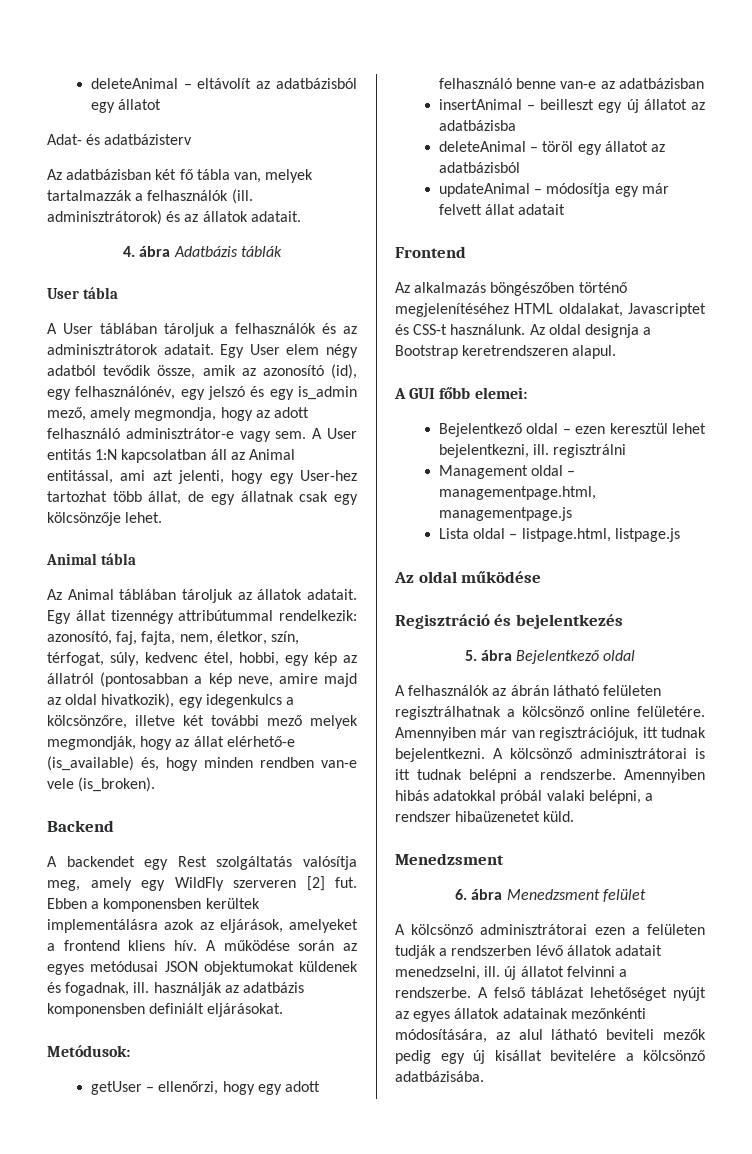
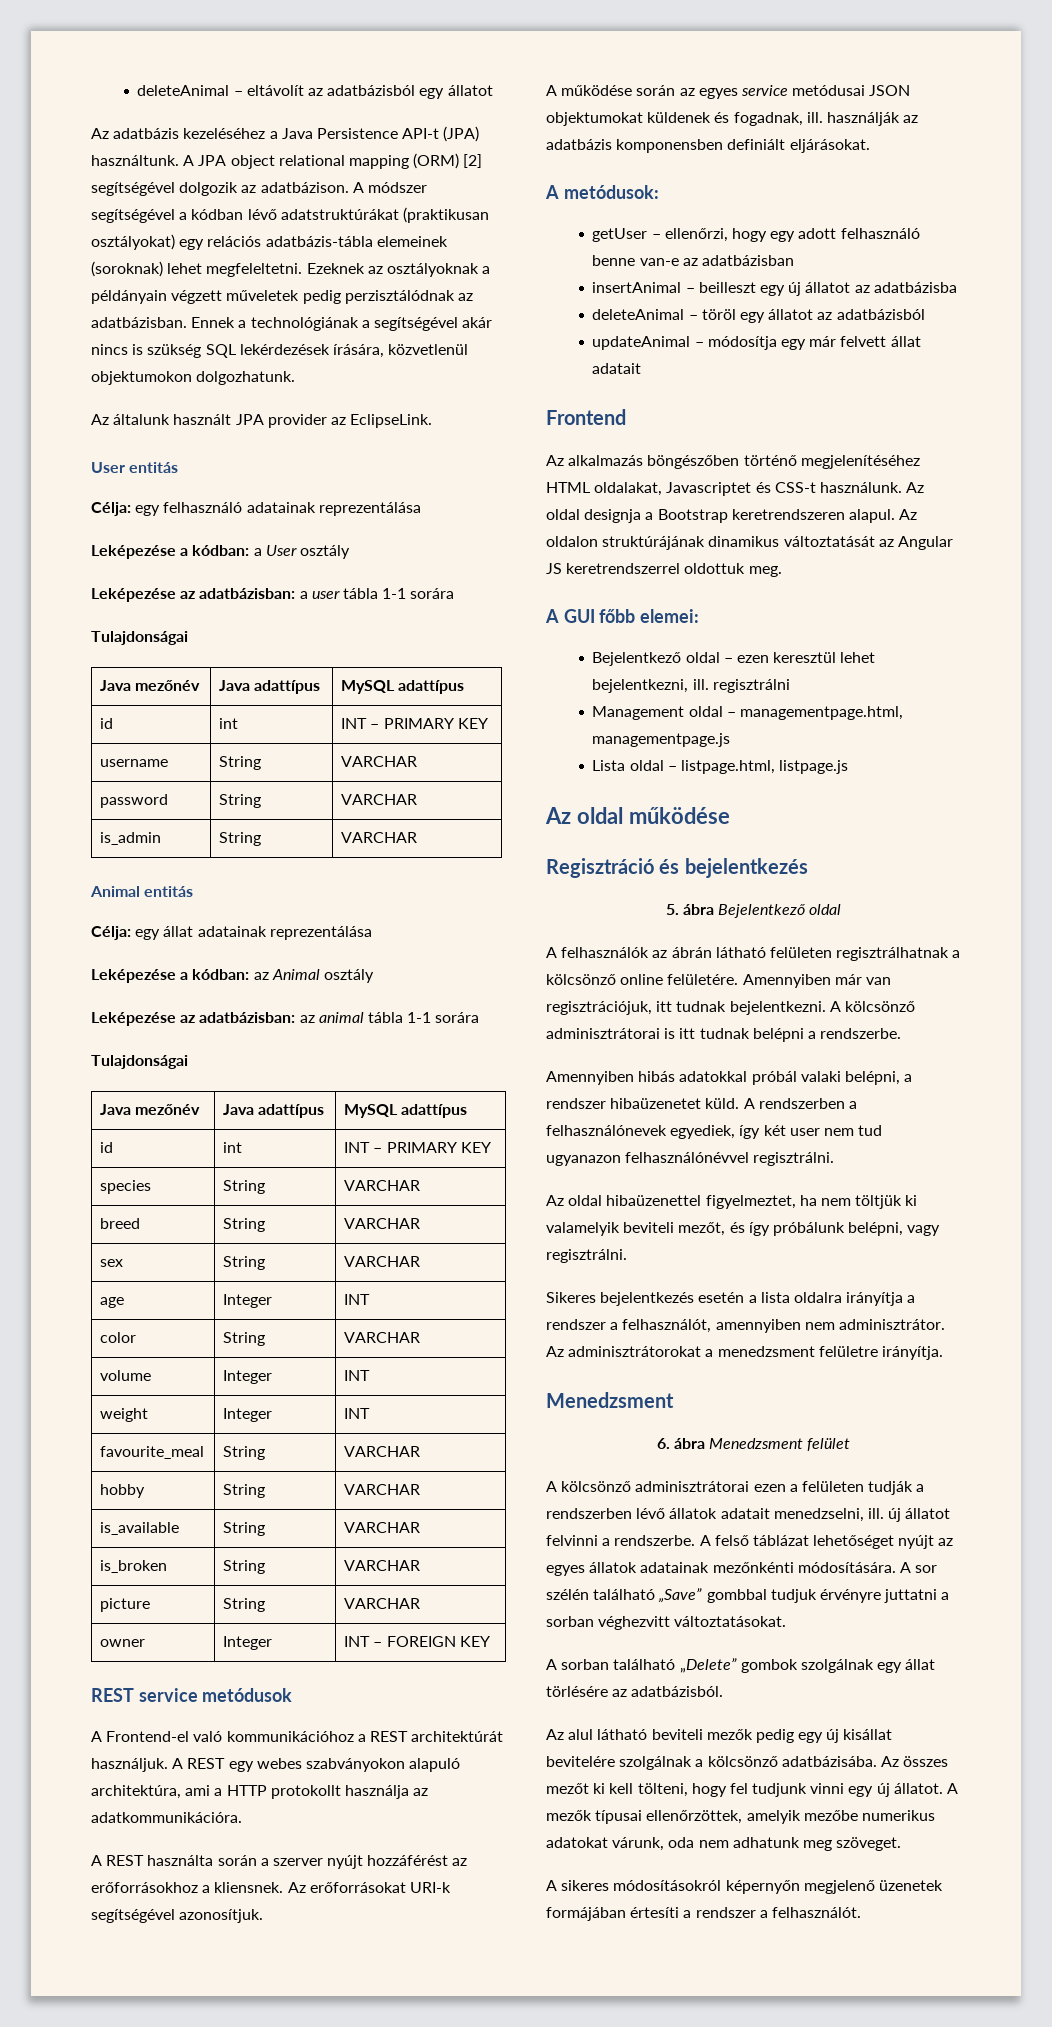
- Adat- és adatbázisterv
- Az adatbázisban két fő tábla van, melyek tartalmazzák a felhasználók (ill. adminisztrátorok) és az állatok adatait.
- 4. ábra Adatbázis táblák
- User tábla
- A User táblában tároljuk a felhasználók és az adminisztrátorok adatait. Egy User elem négy adatból tevődik össze, amik az azonosító (id), egy felhasználónév, egy jelszó és egy is_admin mező, amely megmondja, hogy az adott felhasználó adminisztrátor-e vagy sem. A User entitás 1:N kapcsolatban áll az Animal entitással, ami azt jelenti, hogy egy User-hez tartozhat több állat, de egy állatnak csak egy kölcsönzője lehet.
- Animal tábla
- Az Animal táblában tároljuk az állatok adatait. Egy állat tizennégy attribútummal rendelkezik: azonosító, faj, fajta, nem, életkor, szín, térfogat, súly, kedvenc étel, hobbi, egy kép az állatról (pontosabban a kép neve, amire majd az oldal hivatkozik), egy idegenkulcs a kölcsönzőre, illetve két további mező melyek megmondják, hogy az állat elérhető-e (is_available) és, hogy minden rendben van-e vele (is_broken).
- Backend
- A backendet egy Rest szolgáltatás valósítja meg, amely egy WildFly szerveren [2] fut. Ebben a komponensben kerültek implementálásra azok az eljárások, amelyeket a frontend kliens hív. A működése során az egyes metódusai JSON objektumokat küldenek és fogadnak, ill. használják az adatbázis komponensben definiált eljárásokat.
+ Az adatbázis kezeléséhez a Java Persistence API-t (JPA) használtunk. A JPA object relational mapping (ORM) [2] segítségével dolgozik az adatbázison. A módszer segítségével a kódban lévő adatstruktúrákat (praktikusan osztályokat) egy relációs adatbázis-tábla elemeinek (soroknak) lehet megfeleltetni. Ezeknek az osztályoknak a példányain végzett műveletek pedig perzisztálódnak az adatbázisban. Ennek a technológiának a segítségével akár nincs is szükség SQL lekérdezések írására, közvetlenül objektumokon dolgozhatunk.
+ Az általunk használt JPA provider az EclipseLink.
+ User entitás
+ Célja: egy felhasználó adatainak reprezentálása
+ Leképezése a kódban: a User osztály
+ Leképezése az adatbázisban: a user tábla 1-1 sorára
+ Tulajdonságai
+ Java mezőnév | Java adattípus | MySQL adattípus
+ id | int | INT – PRIMARY KEY
+ username | String | VARCHAR
+ password | String | VARCHAR
+ is_admin | String | VARCHAR
+ Animal entitás
+ Célja: egy állat adatainak reprezentálása
+ Leképezése a kódban: az Animal osztály
+ Leképezése az adatbázisban: az animal tábla 1-1 sorára
+ Tulajdonságai
+ Java mezőnév | Java adattípus | MySQL adattípus
+ id | int | INT – PRIMARY KEY
+ species | String | VARCHAR
+ breed | String | VARCHAR
+ sex | String | VARCHAR
+ age | Integer | INT
+ color | String | VARCHAR
+ volume | Integer | INT
+ weight | Integer | INT
+ favourite_meal | String | VARCHAR
+ hobby | String | VARCHAR
+ is_available | String | VARCHAR
+ is_broken | String | VARCHAR
+ picture | String | VARCHAR
+ owner | Integer | INT – FOREIGN KEY
+ REST service metódusok
+ A Frontend-el való kommunikációhoz a REST architektúrát használjuk. A REST egy webes szabványokon alapuló architektúra, ami a HTTP protokollt használja az adatkommunikációra.
+ A REST használta során a szerver nyújt hozzáférést az erőforrásokhoz a kliensnek. Az erőforrásokat URI-k segítségével azonosítjuk.
+ A működése során az egyes service metódusai JSON objektumokat küldenek és fogadnak, ill. használják az adatbázis komponensben definiált eljárásokat.
- Metódusok:
+ A metódusok:
+ Az oldalon struktúrájának dinamikus változtatását az Angular JS keretrendszerrel oldottuk meg.
- A kölcsönző adminisztrátorai is itt tudnak belépni a rendszerbe. Amennyiben hibás adatokkal próbál valaki belépni, a rendszer hibaüzenetet küld.
+ A kölcsönző adminisztrátorai is itt tudnak belépni a rendszerbe.
+ Amennyiben hibás adatokkal próbál valaki belépni, a rendszer hibaüzenetet küld. A rendszerben a felhasználónevek egyediek, így két user nem tud ugyanazon felhasználónévvel regisztrálni.
+ Az oldal hibaüzenettel figyelmeztet, ha nem töltjük ki valamelyik beviteli mezőt, és így próbálunk belépni, vagy regisztrálni.
+ Sikeres bejelentkezés esetén a lista oldalra irányítja a rendszer a felhasználót, amennyiben nem adminisztrátor. Az adminisztrátorokat a menedzsment felületre irányítja.
- A felső táblázat lehetőséget nyújt az egyes állatok adatainak mezőnkénti módosítására, az alul látható beviteli mezők pedig egy új kisállat bevitelére a kölcsönző adatbázisába.
+ A felső táblázat lehetőséget nyújt az egyes állatok adatainak mezőnkénti módosítására. A sor szélén található „Save” gombbal tudjuk érvényre juttatni a sorban véghezvitt változtatásokat.
+ A sorban található „Delete” gombok szolgálnak egy állat törlésére az adatbázisból.
+ Az alul látható beviteli mezők pedig egy új kisállat bevitelére szolgálnak a kölcsönző adatbázisába.
+ Az összes mezőt ki kell tölteni, hogy fel tudjunk vinni egy új állatot. A mezők típusai ellenőrzöttek, amelyik mezőbe numerikus adatokat várunk, oda nem adhatunk meg szöveget.
+ A sikeres módosításokról képernyőn megjelenő üzenetek formájában értesíti a rendszer a felhasználót.

